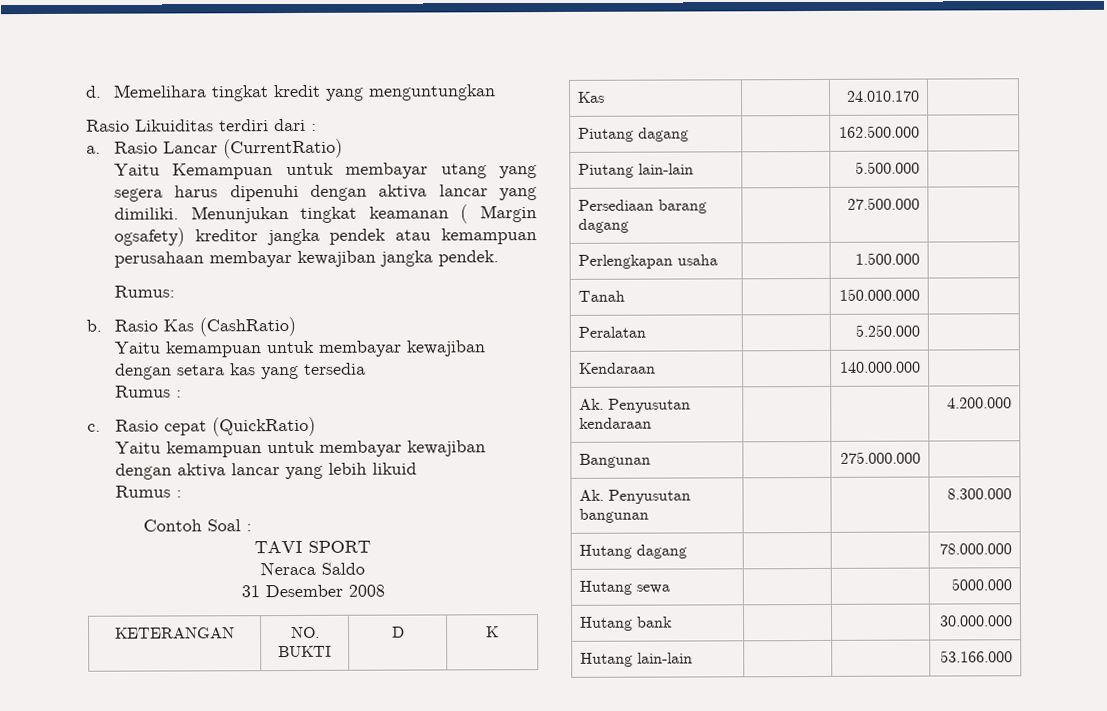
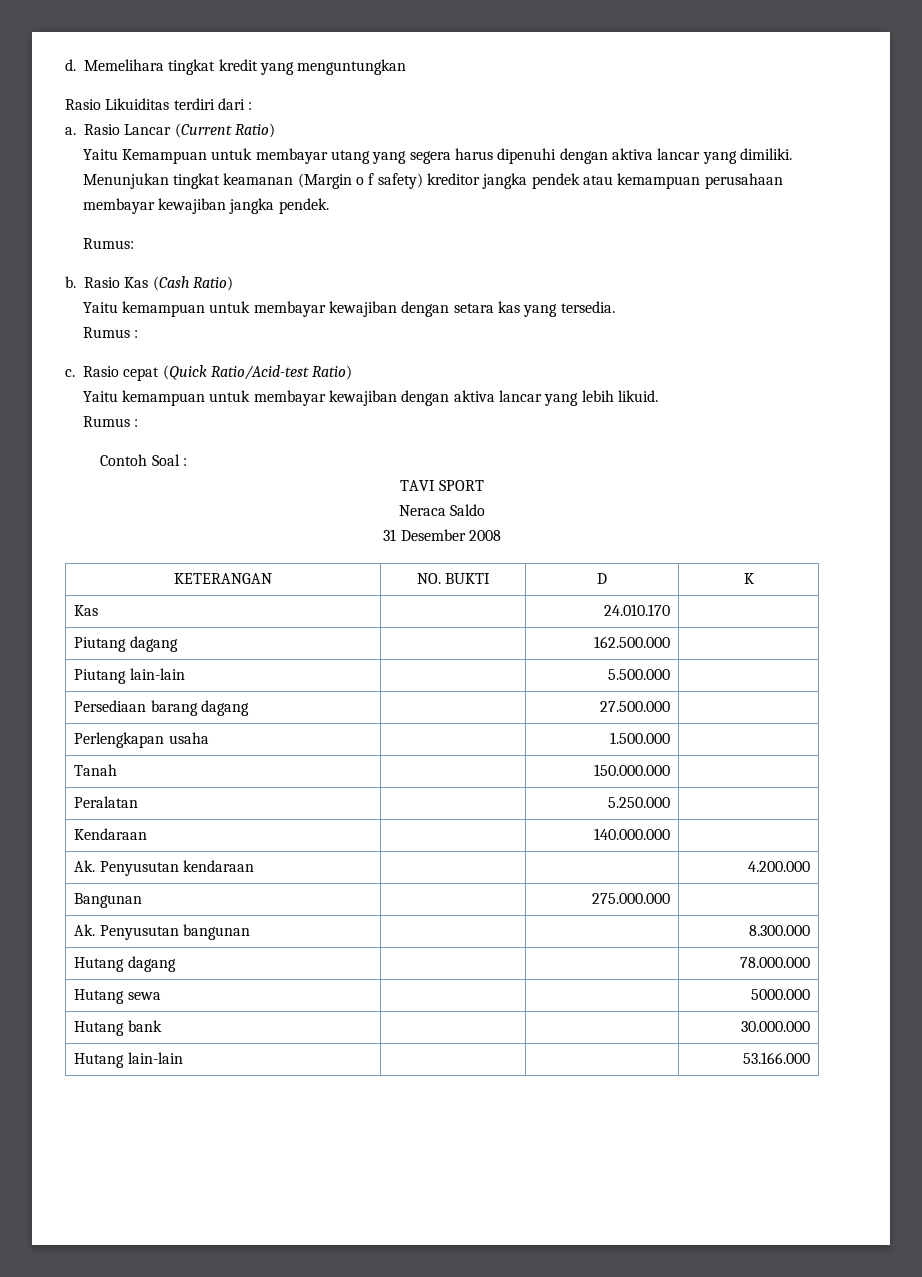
- Rasio Lancar (CurrentRatio)
+ Rasio Lancar (Current Ratio)
- Menunjukan tingkat keamanan ( Margin ogsafety) kreditor jangka pendek atau kemampuan perusahaan membayar kewajiban jangka pendek.
+ Menunjukan tingkat keamanan (Margin o f safety) kreditor jangka pendek atau kemampuan perusahaan membayar kewajiban jangka pendek.
- Rasio Kas (CashRatio)
+ Rasio Kas (Cash Ratio)
- Yaitu kemampuan untuk membayar kewajiban dengan setara kas yang tersedia
+ Yaitu kemampuan untuk membayar kewajiban dengan setara kas yang tersedia.
- Rasio cepat (QuickRatio)
+ Rasio cepat (Quick Ratio/Acid-test Ratio)
- Yaitu kemampuan untuk membayar kewajiban dengan aktiva lancar yang lebih likuid
+ Yaitu kemampuan untuk membayar kewajiban dengan aktiva lancar yang lebih likuid.

